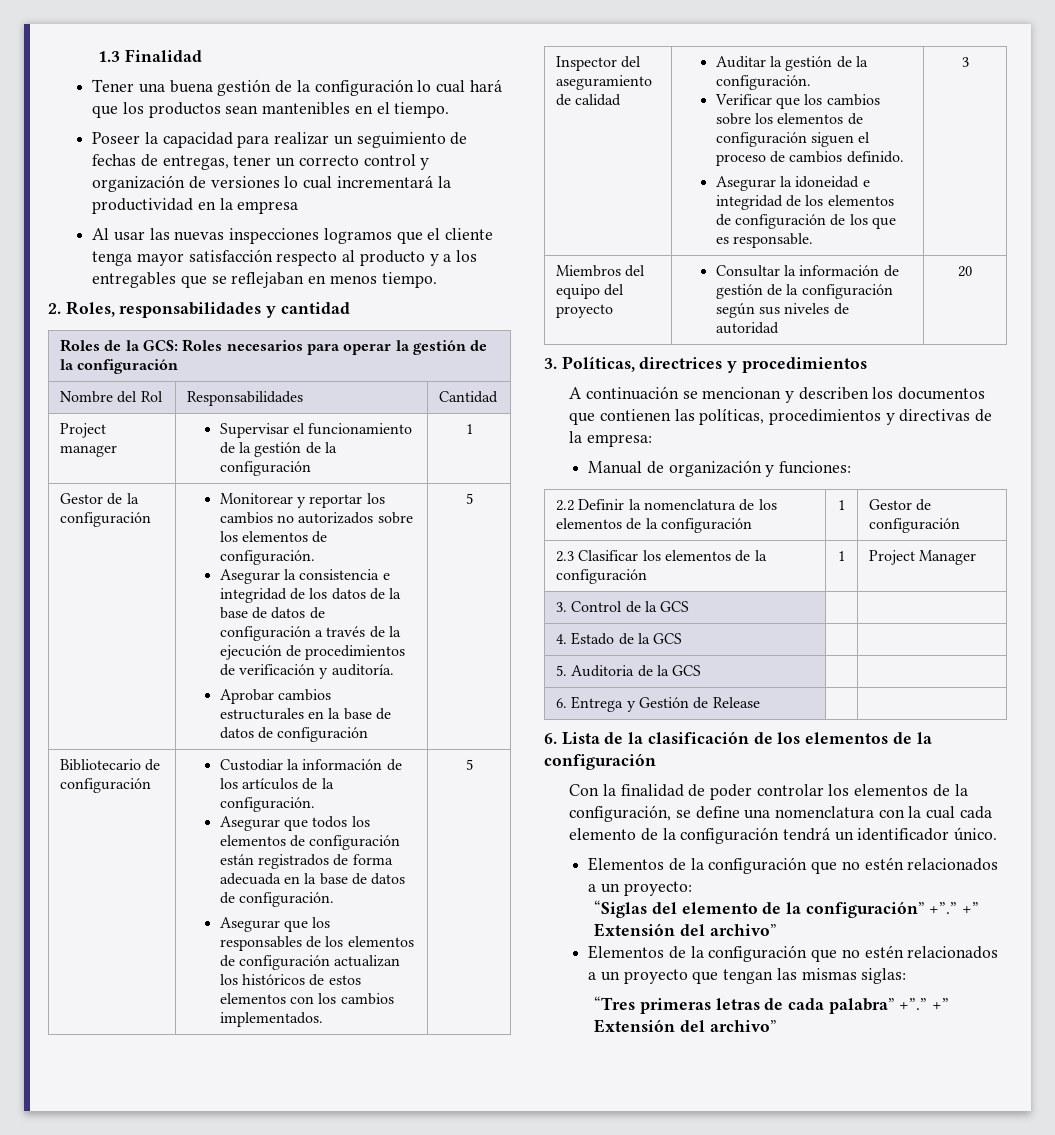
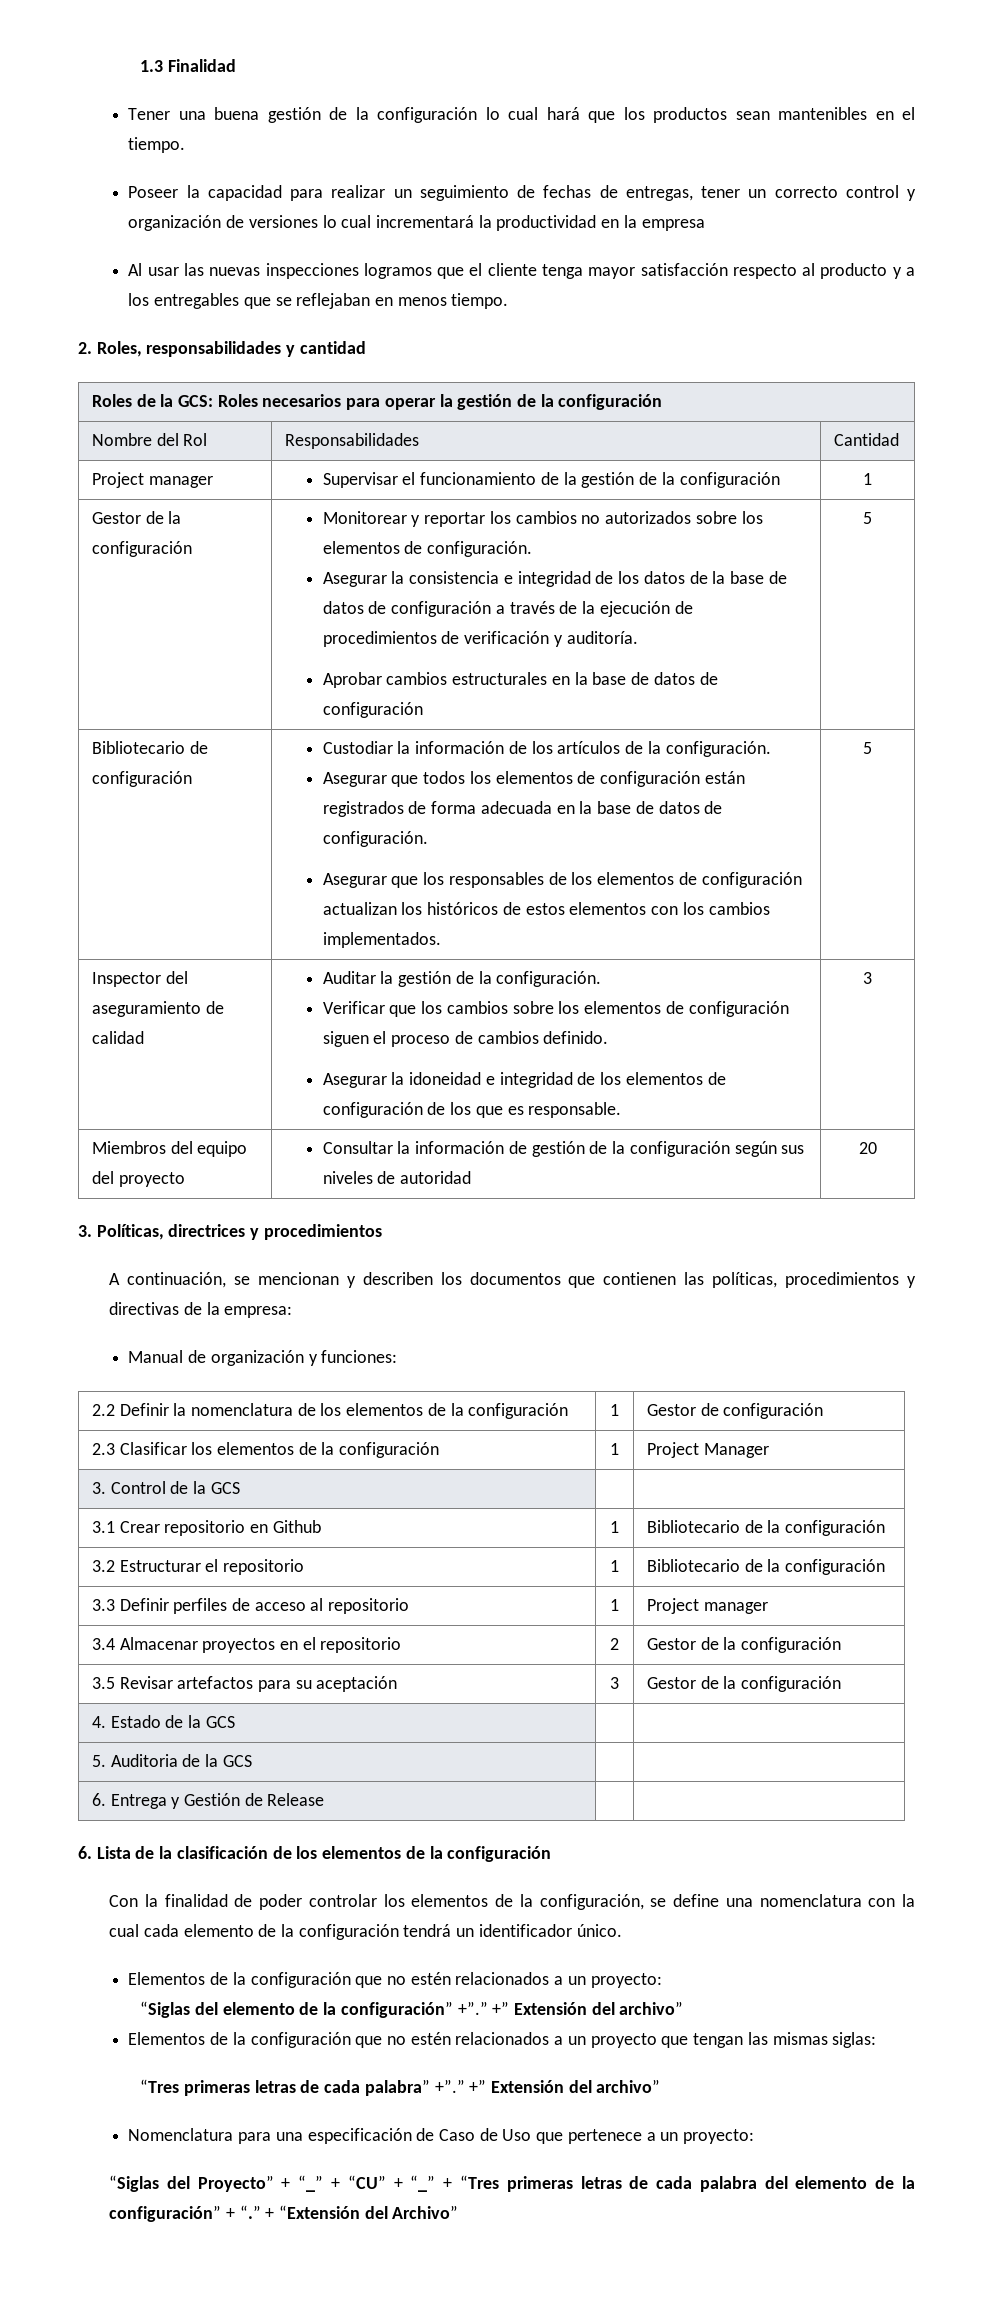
- A continuación se mencionan y describen los documentos que contienen las políticas, procedimientos y directivas de la empresa:
+ A continuación, se mencionan y describen los documentos que contienen las políticas, procedimientos y directivas de la empresa:
+ 3.1 Crear repositorio en Github | 1 | Bibliotecario de la configuración
+ 3.2 Estructurar el repositorio | 1 | Bibliotecario de la configuración
+ 3.3 Definir perfiles de acceso al repositorio | 1 | Project manager
+ 3.4 Almacenar proyectos en el repositorio | 2 | Gestor de la configuración
+ 3.5 Revisar artefactos para su aceptación | 3 | Gestor de la configuración
+ Nomenclatura para una especificación de Caso de Uso que pertenece a un proyecto:
+ “Siglas del Proyecto” + “_” + “CU” + “_” + “Tres primeras letras de cada palabra del elemento de la configuración” + “.” + “Extensión del Archivo”

